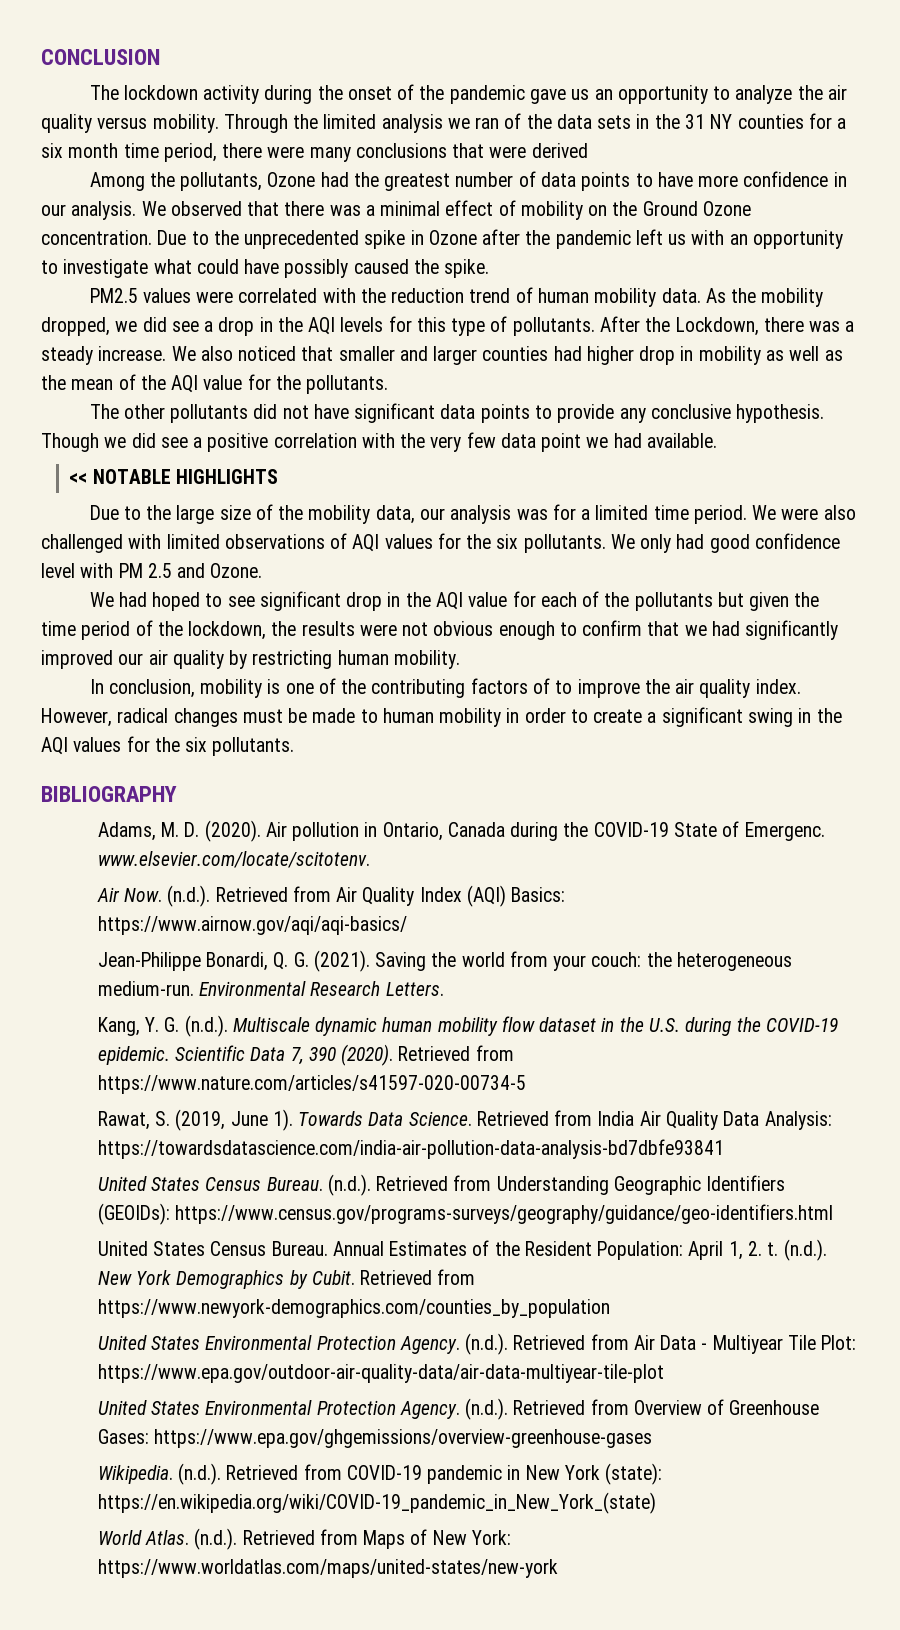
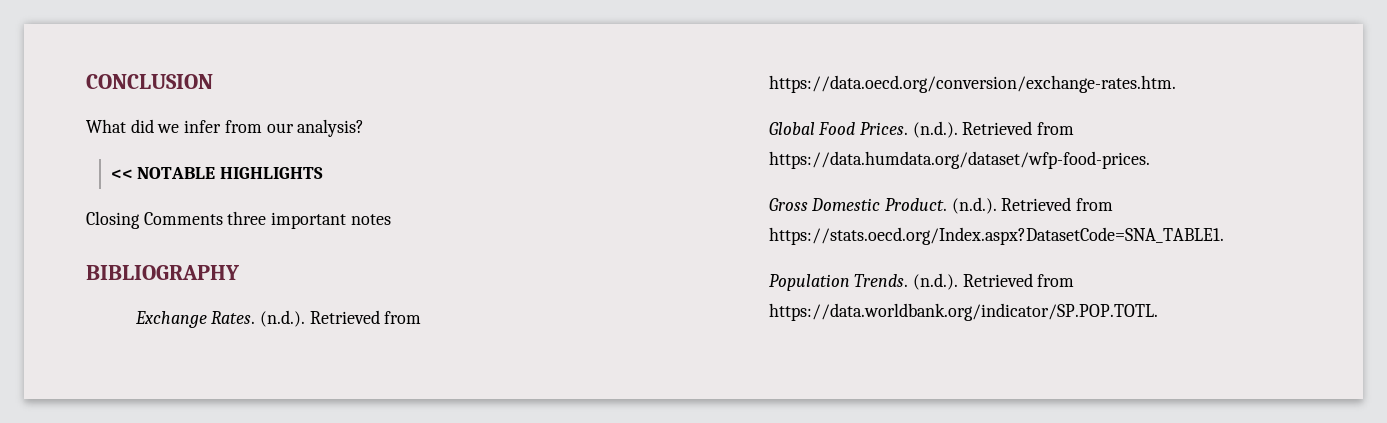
- The lockdown activity during the onset of the pandemic gave us an opportunity to analyze the air quality versus mobility. Through the limited analysis we ran of the data sets in the 31 NY counties for a six month time period, there were many conclusions that were derived
- Among the pollutants, Ozone had the greatest number of data points to have more confidence in our analysis. We observed that there was a minimal effect of mobility on the Ground Ozone concentration. Due to the unprecedented spike in Ozone after the pandemic left us with an opportunity to investigate what could have possibly caused the spike.
- PM2.5 values were correlated with the reduction trend of human mobility data. As the mobility dropped, we did see a drop in the AQI levels for this type of pollutants. After the Lockdown, there was a steady increase. We also noticed that smaller and larger counties had higher drop in mobility as well as the mean of the AQI value for the pollutants.
- The other pollutants did not have significant data points to provide any conclusive hypothesis. Though we did see a positive correlation with the very few data point we had available.
+ What did we infer from our analysis?
  << NOTABLE HIGHLIGHTS
- Due to the large size of the mobility data, our analysis was for a limited time period. We were also challenged with limited observations of AQI values for the six pollutants. We only had good confidence level with PM 2.5 and Ozone.
- We had hoped to see significant drop in the AQI value for each of the pollutants but given the time period of the lockdown, the results were not obvious enough to confirm that we had significantly improved our air quality by restricting human mobility.
- In conclusion, mobility is one of the contributing factors of to improve the air quality index. However, radical changes must be made to human mobility in order to create a significant swing in the AQI values for the six pollutants.
+ Closing Comments three important notes
  BIBLIOGRAPHY
- Adams, M. D. (2020). Air pollution in Ontario, Canada during the COVID-19 State of Emergenc. www.elsevier.com/locate/scitotenv.
- Air Now. (n.d.). Retrieved from Air Quality Index (AQI) Basics: https://www.airnow.gov/aqi/aqi-basics/
- Jean-Philippe Bonardi, Q. G. (2021). Saving the world from your couch: the heterogeneous medium-run. Environmental Research Letters.
- Kang, Y. G. (n.d.). Multiscale dynamic human mobility flow dataset in the U.S. during the COVID-19 epidemic. Scientific Data 7, 390 (2020). Retrieved from https://www.nature.com/articles/s41597-020-00734-5
- Rawat, S. (2019, June 1). Towards Data Science. Retrieved from India Air Quality Data Analysis: https://towardsdatascience.com/india-air-pollution-data-analysis-bd7dbfe93841
- United States Census Bureau. (n.d.). Retrieved from Understanding Geographic Identifiers (GEOIDs): https://www.census.gov/programs-surveys/geography/guidance/geo-identifiers.html
- United States Census Bureau. Annual Estimates of the Resident Population: April 1, 2. t. (n.d.). New York Demographics by Cubit. Retrieved from https://www.newyork-demographics.com/counties_by_population
- United States Environmental Protection Agency. (n.d.). Retrieved from Air Data - Multiyear Tile Plot: https://www.epa.gov/outdoor-air-quality-data/air-data-multiyear-tile-plot
- United States Environmental Protection Agency. (n.d.). Retrieved from Overview of Greenhouse Gases: https://www.epa.gov/ghgemissions/overview-greenhouse-gases
- Wikipedia. (n.d.). Retrieved from COVID-19 pandemic in New York (state): https://en.wikipedia.org/wiki/COVID-19_pandemic_in_New_York_(state)
- World Atlas. (n.d.). Retrieved from Maps of New York: https://www.worldatlas.com/maps/united-states/new-york
+ Exchange Rates. (n.d.). Retrieved from https://data.oecd.org/conversion/exchange-rates.htm.
+ Global Food Prices. (n.d.). Retrieved from https://data.humdata.org/dataset/wfp-food-prices.
+ Gross Domestic Product. (n.d.). Retrieved from https://stats.oecd.org/Index.aspx?DatasetCode=SNA_TABLE1.
+ Population Trends. (n.d.). Retrieved from https://data.worldbank.org/indicator/SP.POP.TOTL.

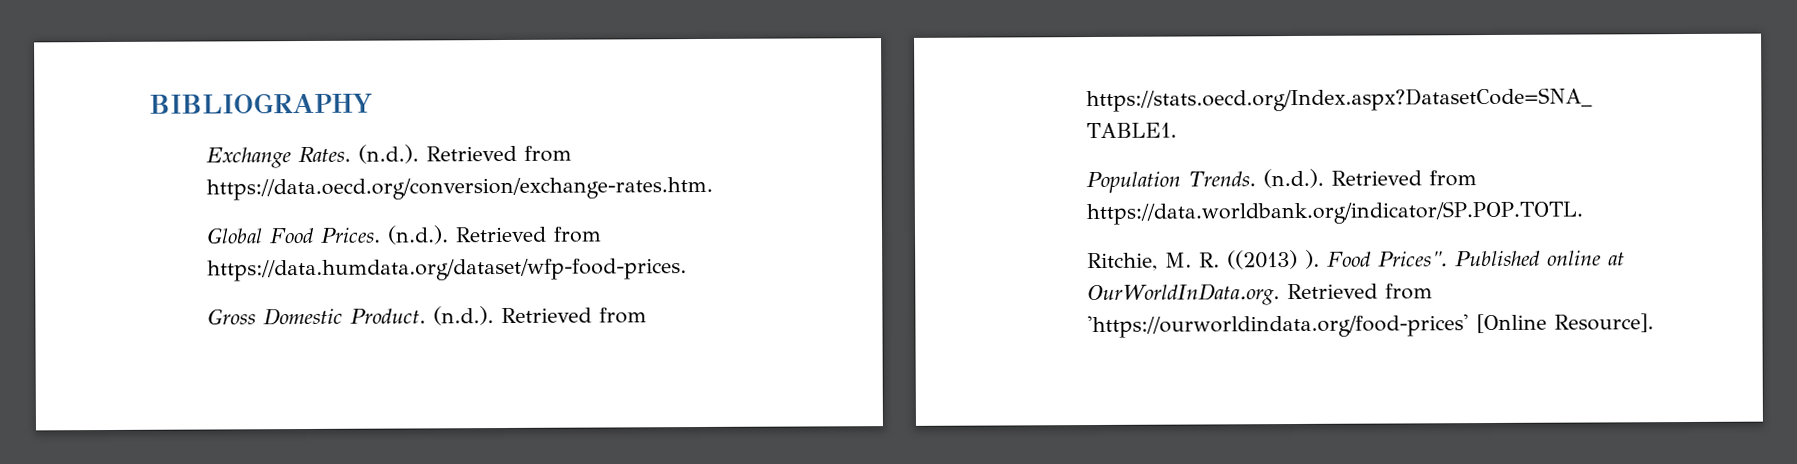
- CONCLUSION
- What did we infer from our analysis?
- << NOTABLE HIGHLIGHTS
- Closing Comments three important notes
+ Ritchie, M. R. ((2013) ). Food Prices". Published online at OurWorldInData.org. Retrieved from 'https://ourworldindata.org/food-prices' [Online Resource].

